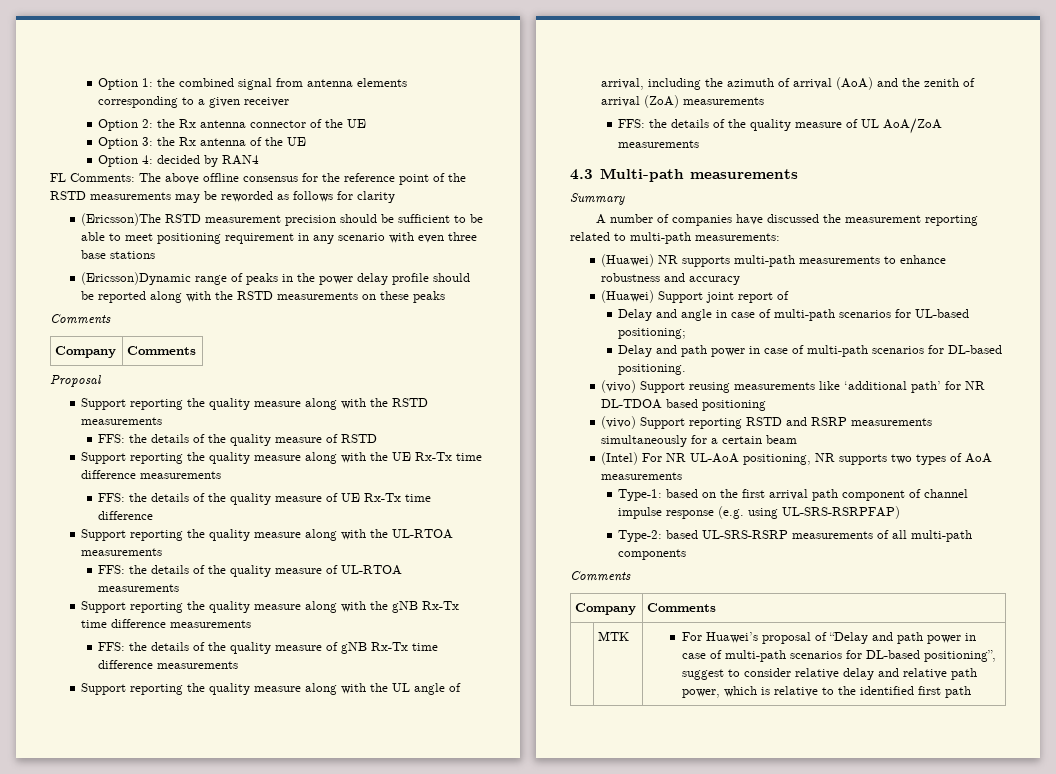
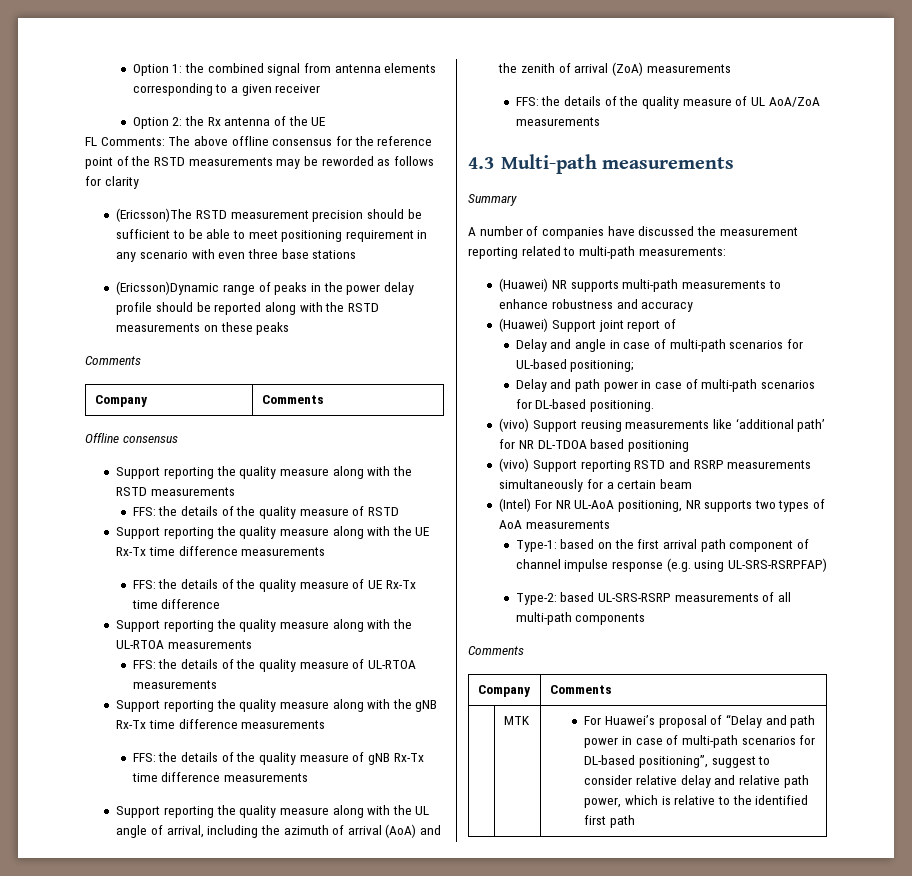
- Option 2: the Rx antenna connector of the UE
- Option 3: the Rx antenna of the UE
- Option 4: decided by RAN4
+ Option 2: the Rx antenna of the UE
- Proposal
+ Offline consensus

